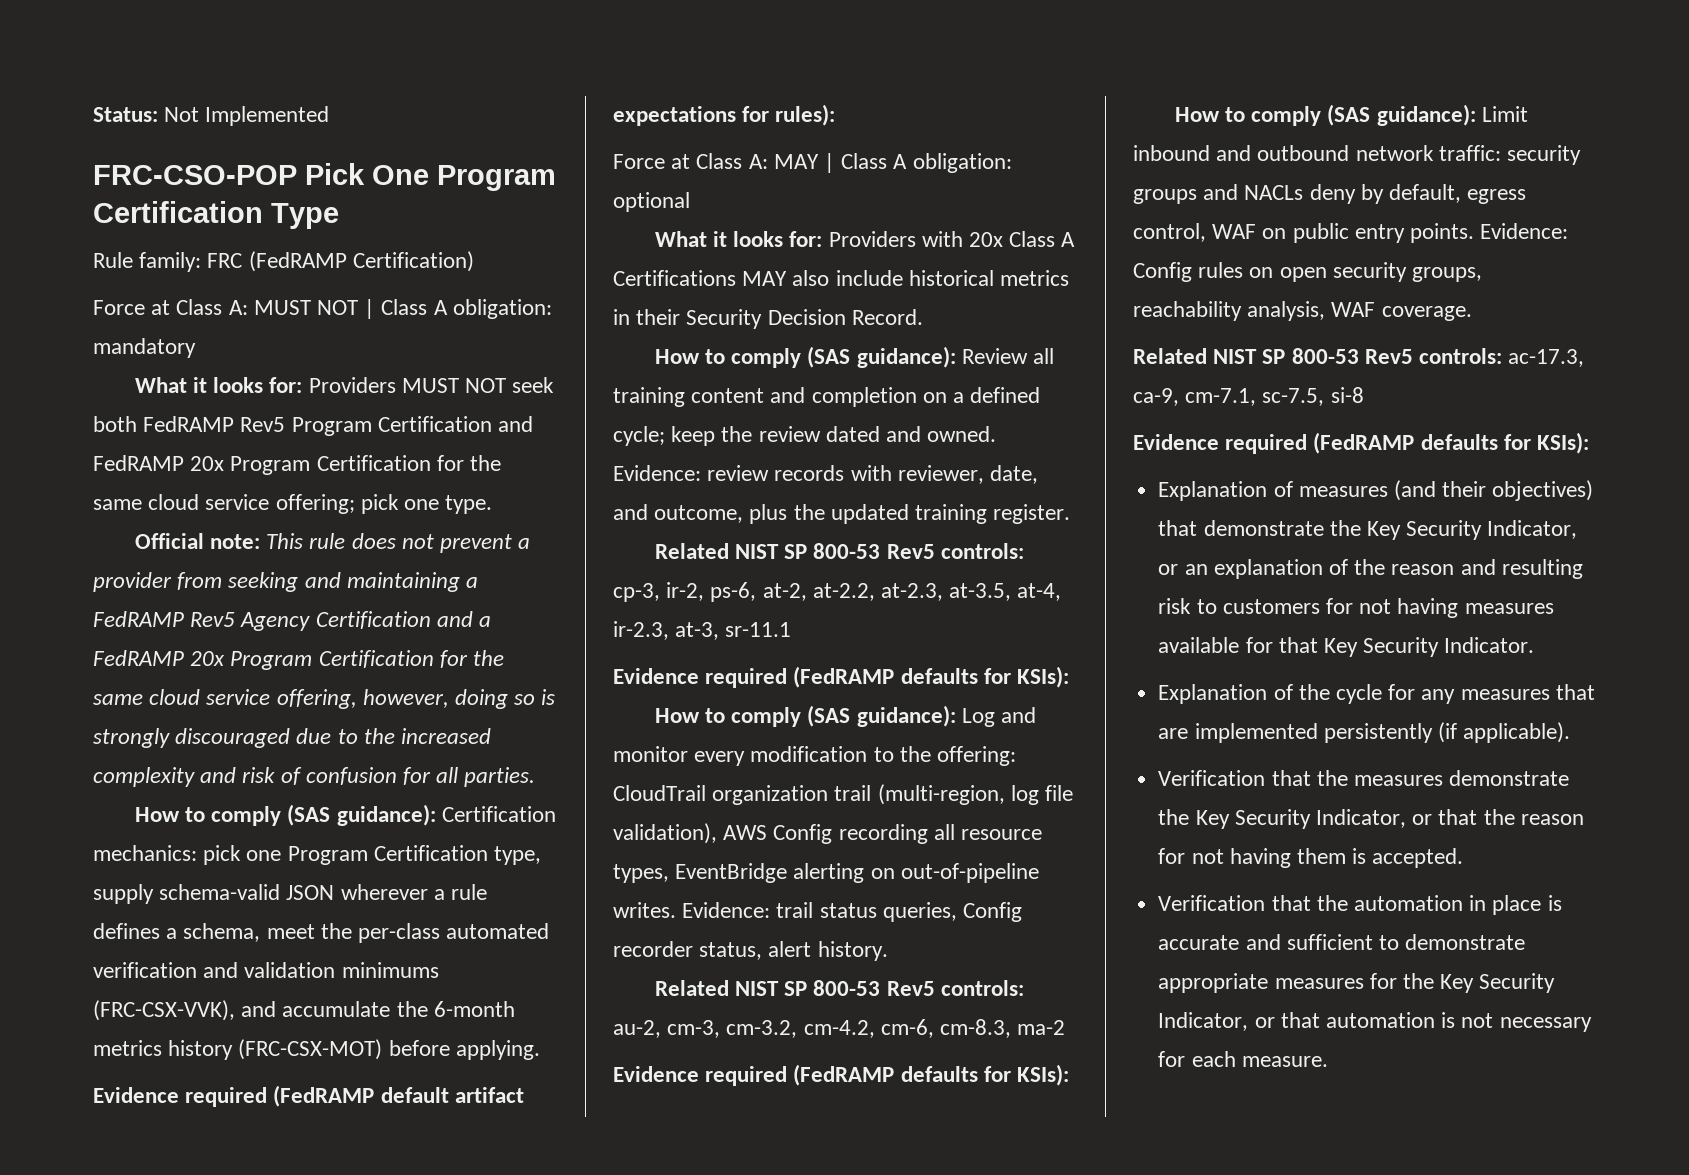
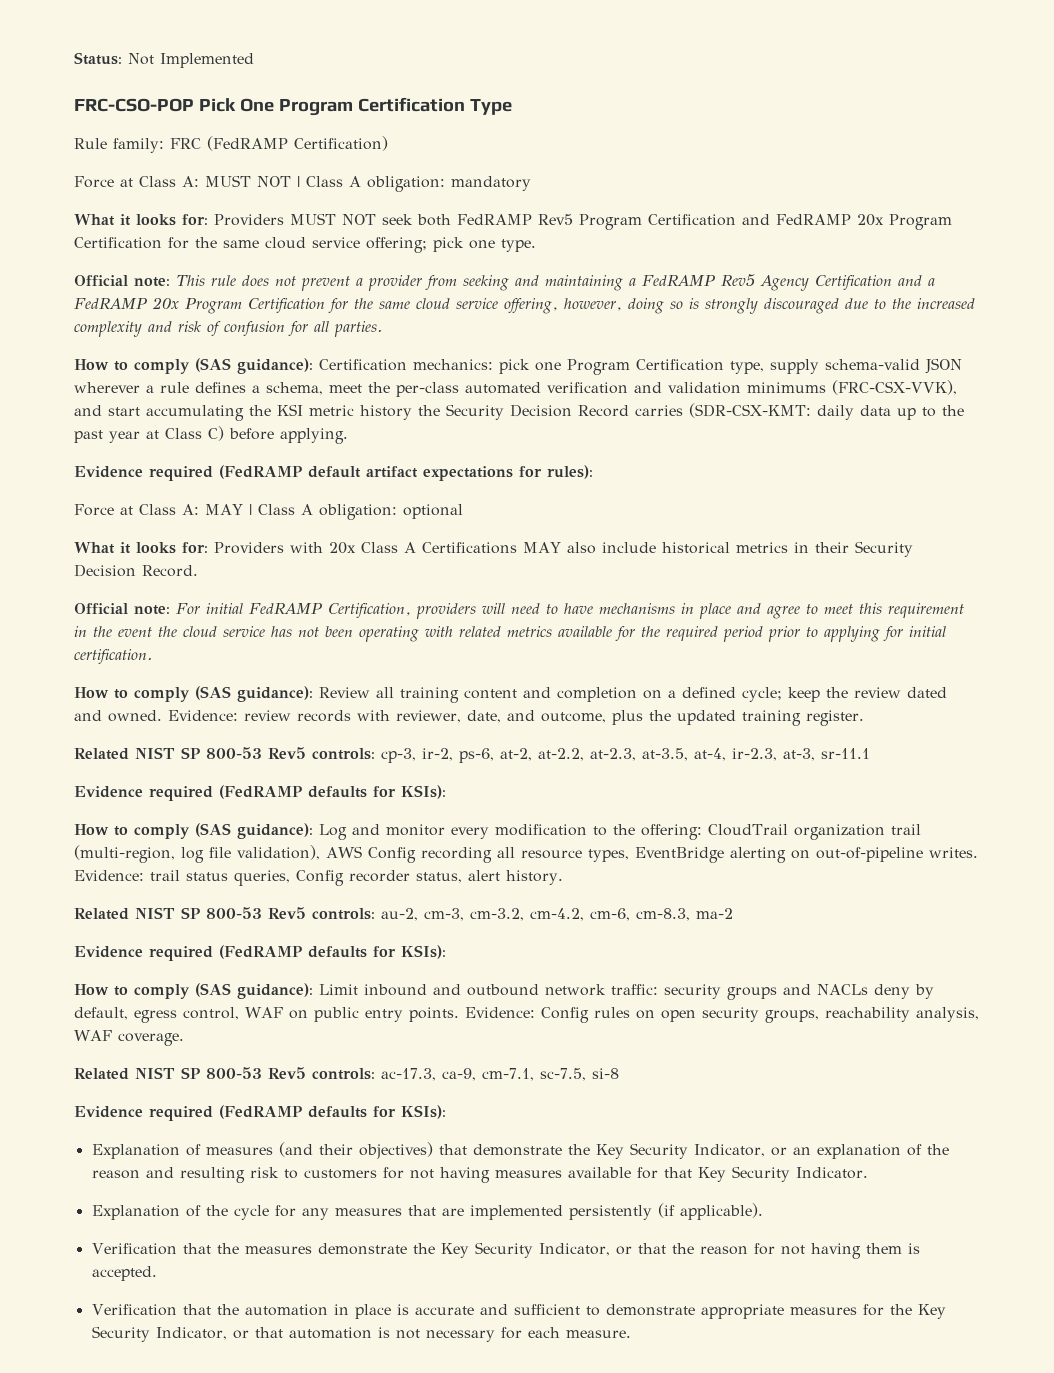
- How to comply (SAS guidance): Certification mechanics: pick one Program Certification type, supply schema-valid JSON wherever a rule defines a schema, meet the per-class automated verification and validation minimums (FRC-CSX-VVK), and accumulate the 6-month metrics history (FRC-CSX-MOT) before applying.
+ How to comply (SAS guidance): Certification mechanics: pick one Program Certification type, supply schema-valid JSON wherever a rule defines a schema, meet the per-class automated verification and validation minimums (FRC-CSX-VVK), and start accumulating the KSI metric history the Security Decision Record carries (SDR-CSX-KMT: daily data up to the past year at Class C) before applying.
+ Official note: For initial FedRAMP Certification, providers will need to have mechanisms in place and agree to meet this requirement in the event the cloud service has not been operating with related metrics available for the required period prior to applying for initial certification.

